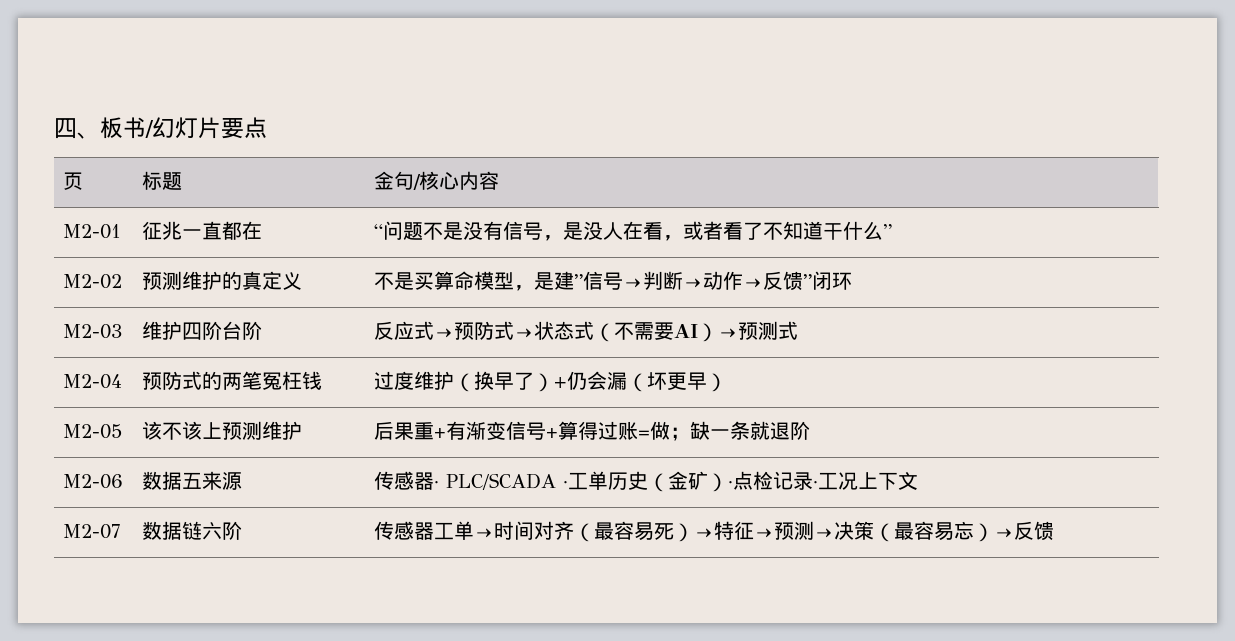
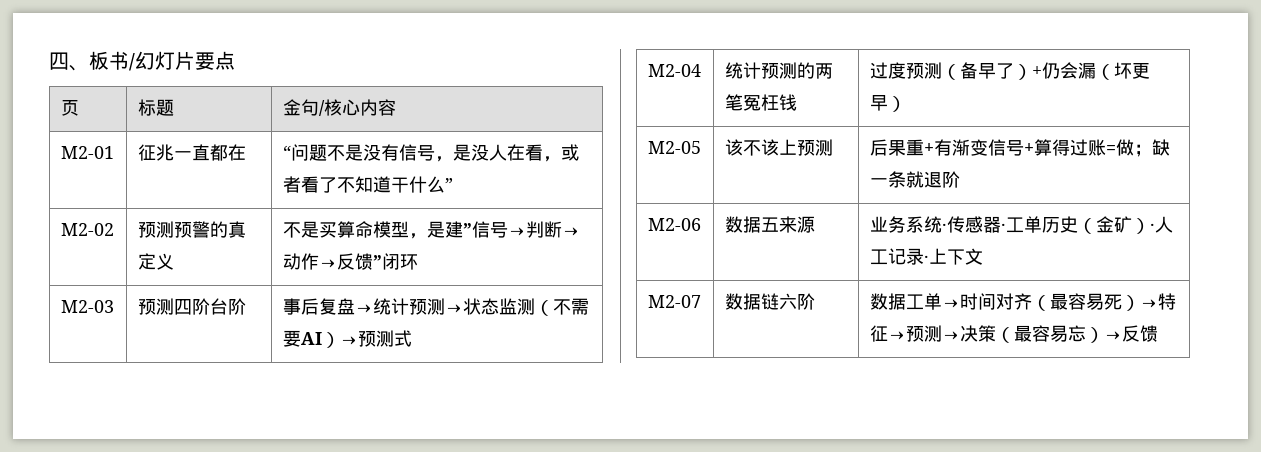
- M2-02 | 预测维护的真定义 | 不是买算命模型，是建”信号→判断→动作→反馈”闭环
+ M2-02 | 预测预警的真定义 | 不是买算命模型，是建”信号→判断→动作→反馈”闭环
- M2-03 | 维护四阶台阶 | 反应式→预防式→状态式（不需要AI）→预测式
+ M2-03 | 预测四阶台阶 | 事后复盘→统计预测→状态监测（不需要AI）→预测式
- M2-04 | 预防式的两笔冤枉钱 | 过度维护（换早了）+仍会漏（坏更早）
+ M2-04 | 统计预测的两笔冤枉钱 | 过度预测（备早了）+仍会漏（坏更早）
- M2-05 | 该不该上预测维护 | 后果重+有渐变信号+算得过账=做；缺一条就退阶
+ M2-05 | 该不该上预测 | 后果重+有渐变信号+算得过账=做；缺一条就退阶
- M2-06 | 数据五来源 | 传感器· PLC/SCADA ·工单历史（金矿）·点检记录·工况上下文
+ M2-06 | 数据五来源 | 业务系统·传感器·工单历史（金矿）·人工记录·上下文
- M2-07 | 数据链六阶 | 传感器工单→时间对齐（最容易死）→特征→预测→决策（最容易忘）→反馈
+ M2-07 | 数据链六阶 | 数据工单→时间对齐（最容易死）→特征→预测→决策（最容易忘）→反馈

